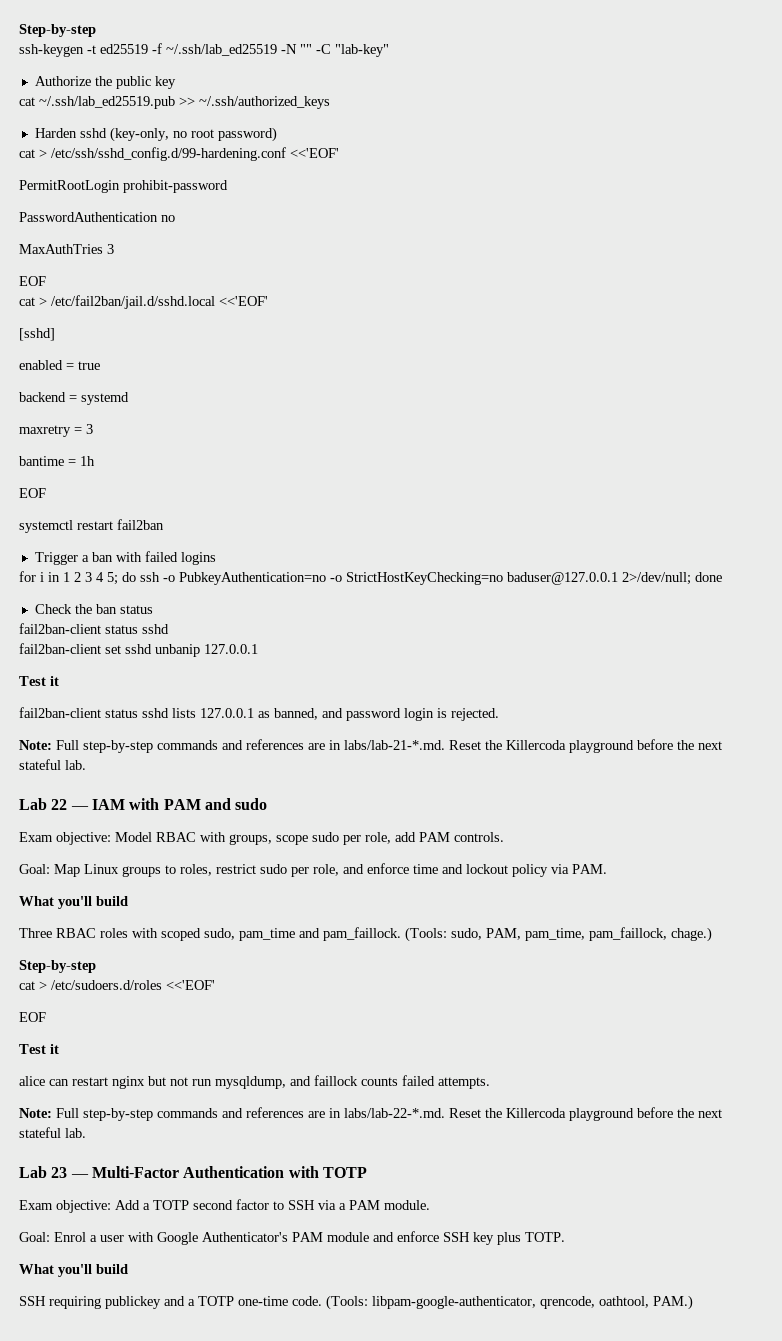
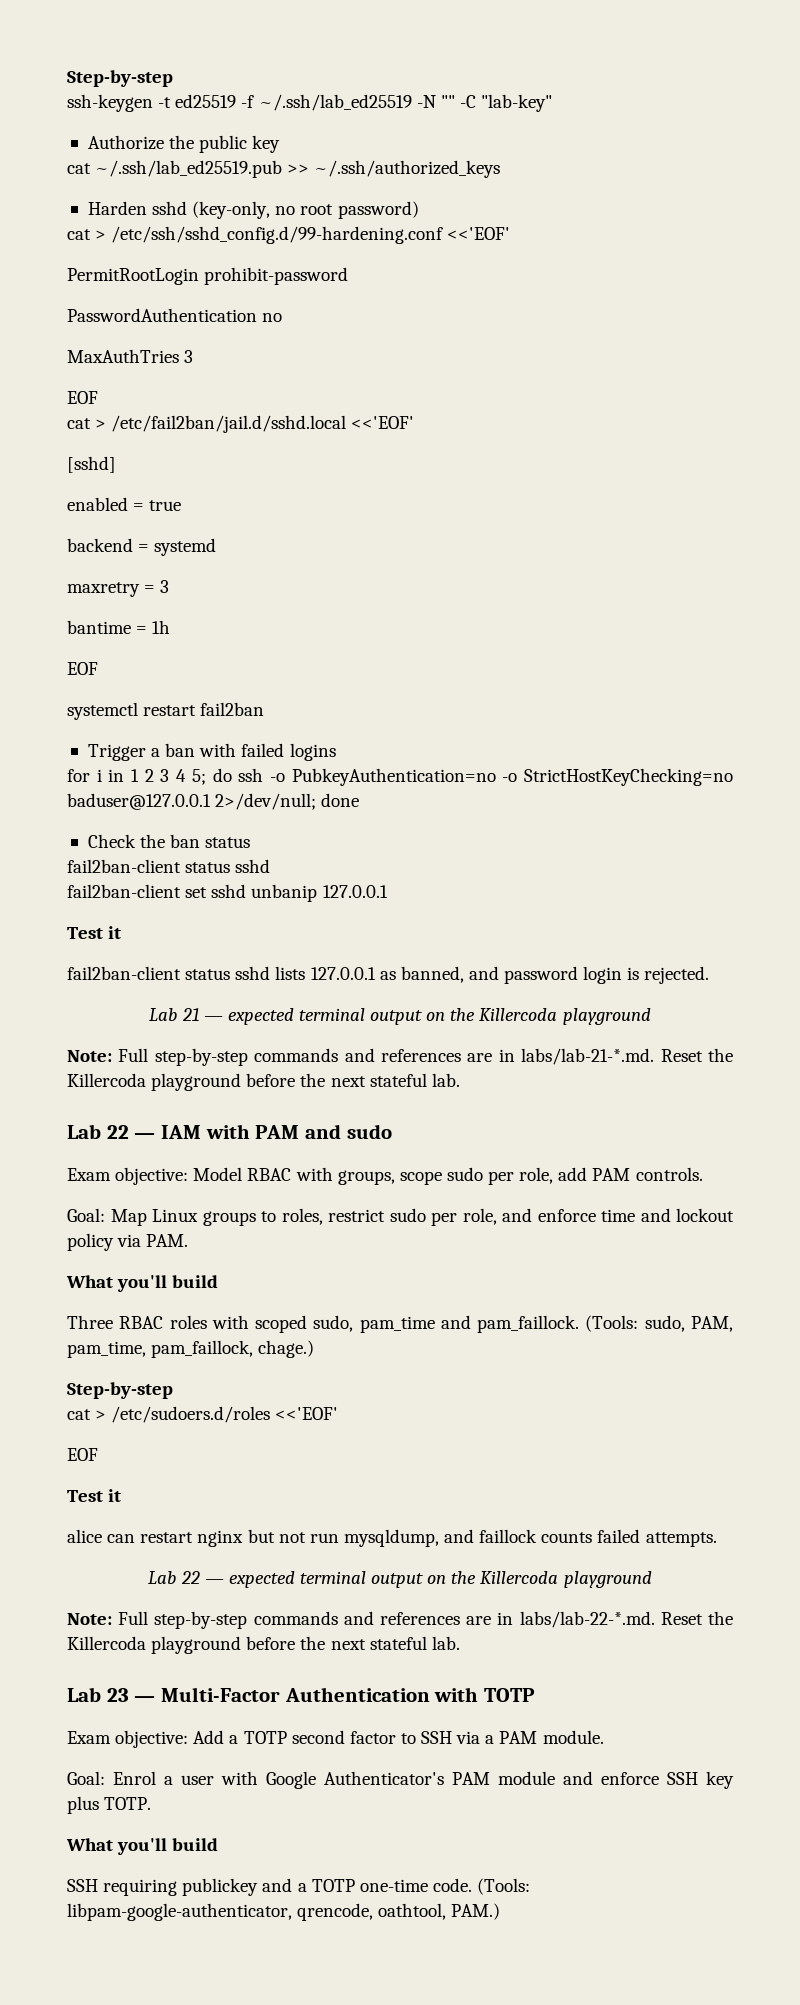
+ Lab 21 — expected terminal output on the Killercoda playground
+ Lab 22 — expected terminal output on the Killercoda playground

